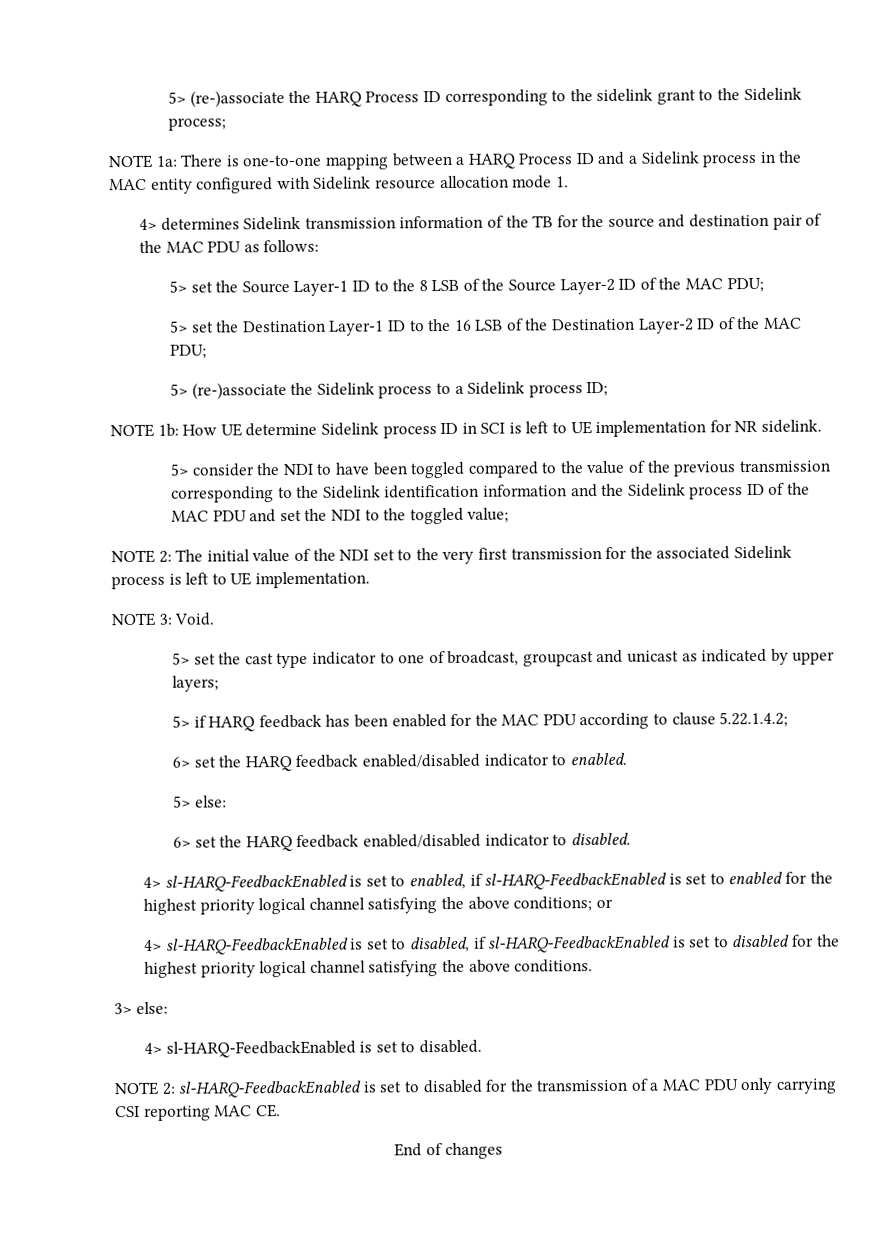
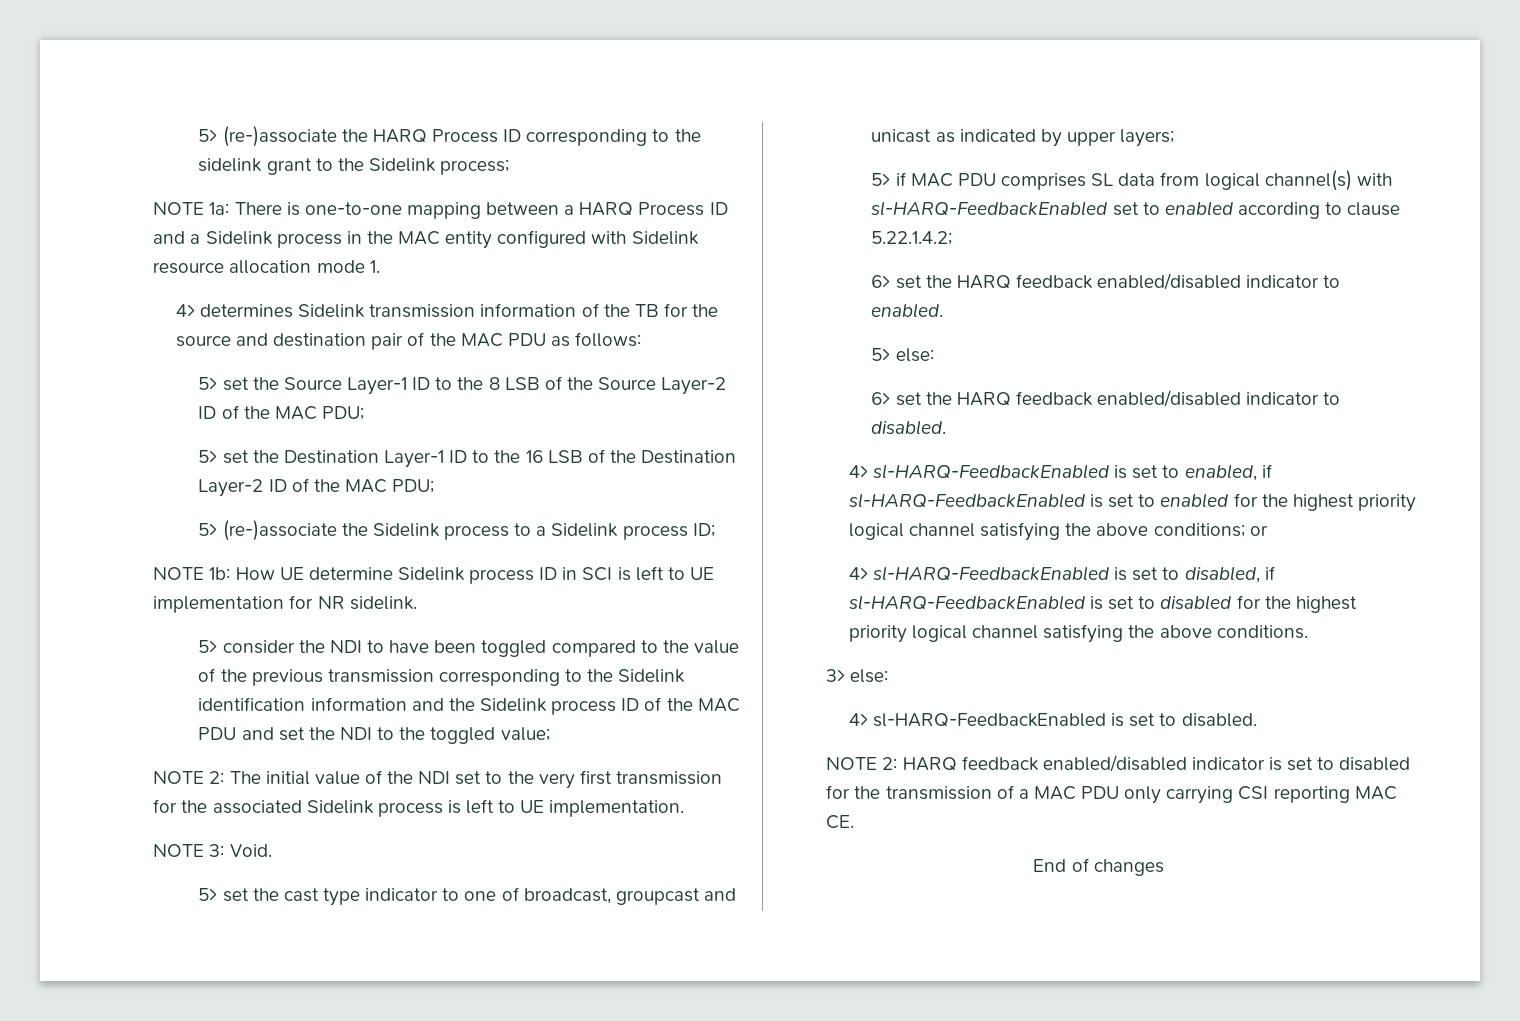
- 5> if HARQ feedback has been enabled for the MAC PDU according to clause 5.22.1.4.2;
+ 5> if MAC PDU comprises SL data from logical channel(s) with sl-HARQ-FeedbackEnabled set to enabled according to clause 5.22.1.4.2;
- NOTE 2: sl-HARQ-FeedbackEnabled is set to disabled for the transmission of a MAC PDU only carrying CSI reporting MAC CE.
+ NOTE 2: HARQ feedback enabled/disabled indicator is set to disabled for the transmission of a MAC PDU only carrying CSI reporting MAC CE.

